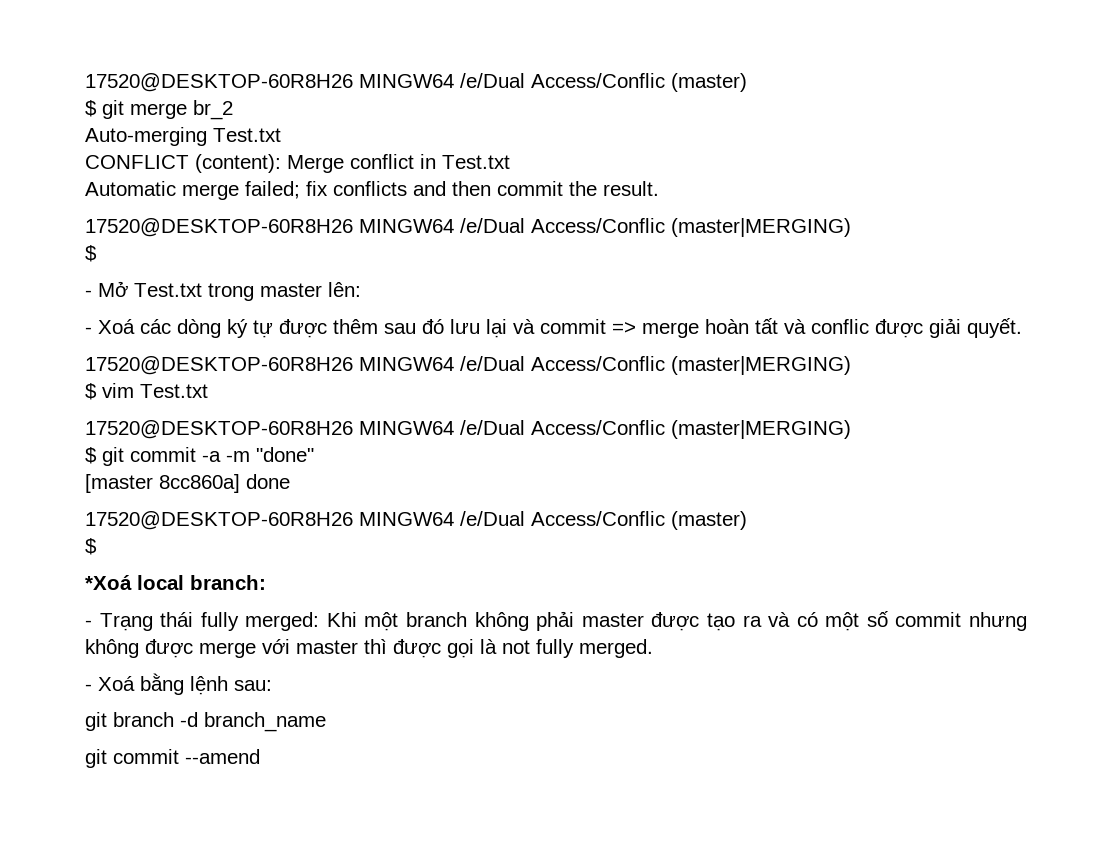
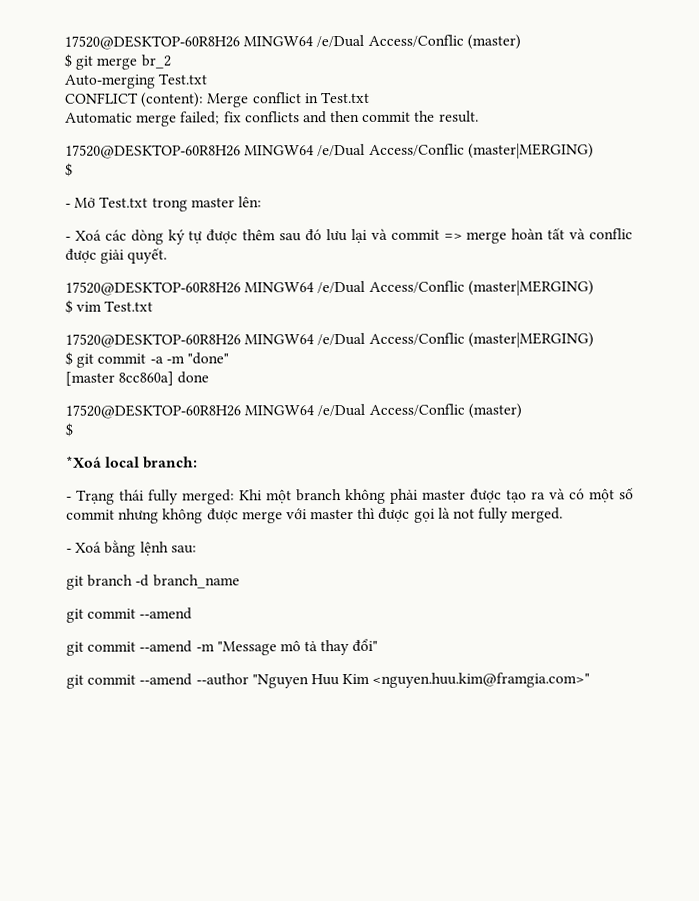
+ git commit --amend -m "Message mô tả thay đổi"
+ git commit --amend --author "Nguyen Huu Kim <nguyen.huu.kim@framgia.com>"

